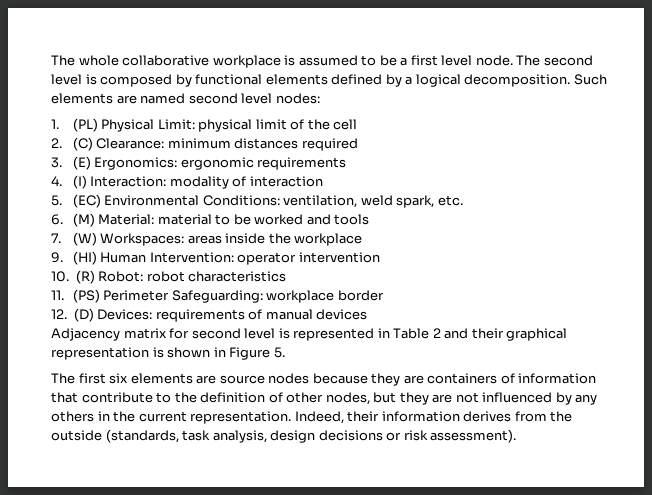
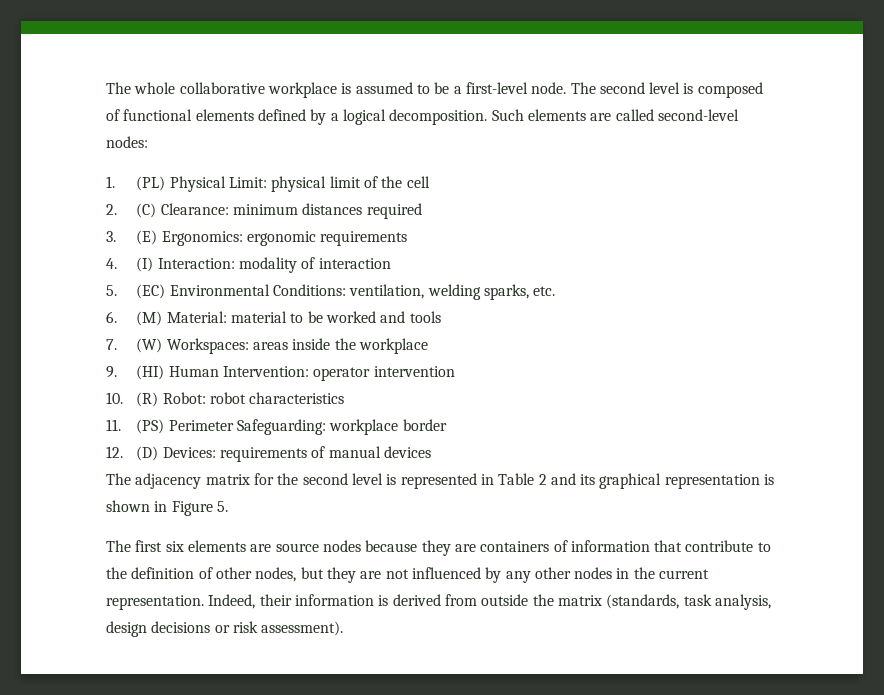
- The whole collaborative workplace is assumed to be a first level node.
+ The whole collaborative workplace is assumed to be a first-level node.
- The second level is composed by functional elements defined by a logical decomposition.
+ The second level is composed of functional elements defined by a logical decomposition.
- Such elements are named second level nodes:
+ Such elements are called second-level nodes:
- 5. (EC) Environmental Conditions: ventilation, weld spark, etc.
+ 5. (EC) Environmental Conditions: ventilation, welding sparks, etc.
- Adjacency matrix for second level is represented in Table 2 and their graphical representation is shown in Figure 5.
+ The adjacency matrix for the second level is represented in Table 2 and its graphical representation is shown in Figure 5.
- The first six elements are source nodes because they are containers of information that contribute to the definition of other nodes, but they are not influenced by any others in the current representation.
+ The first six elements are source nodes because they are containers of information that contribute to the definition of other nodes, but they are not influenced by any other nodes in the current representation.
- Indeed, their information derives from the outside (standards, task analysis, design decisions or risk assessment).
+ Indeed, their information is derived from outside the matrix (standards, task analysis, design decisions or risk assessment).

